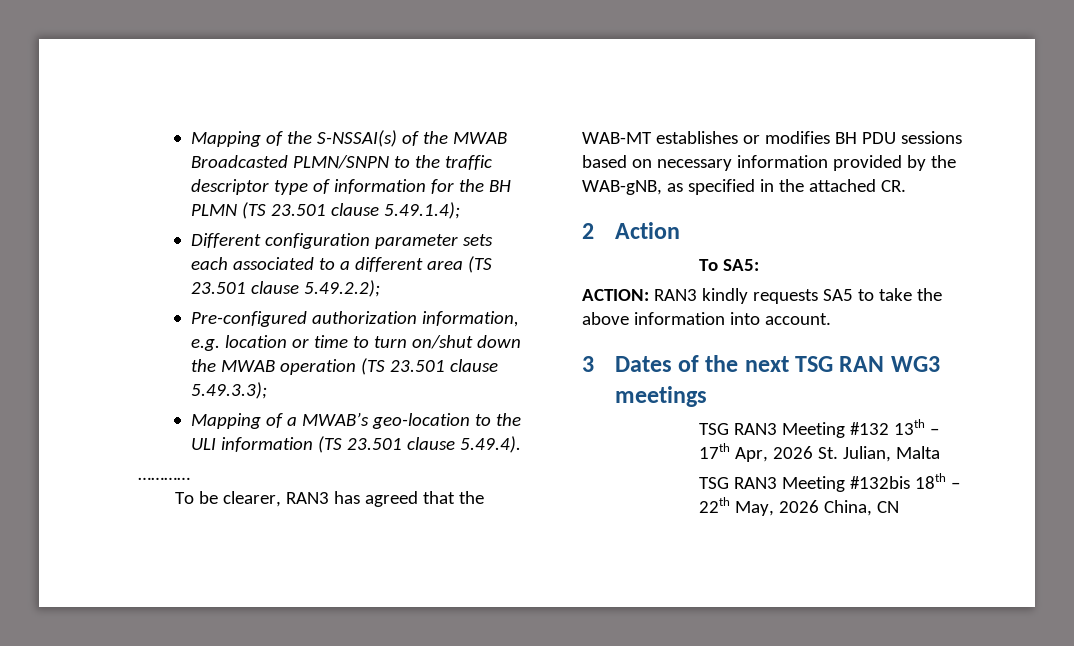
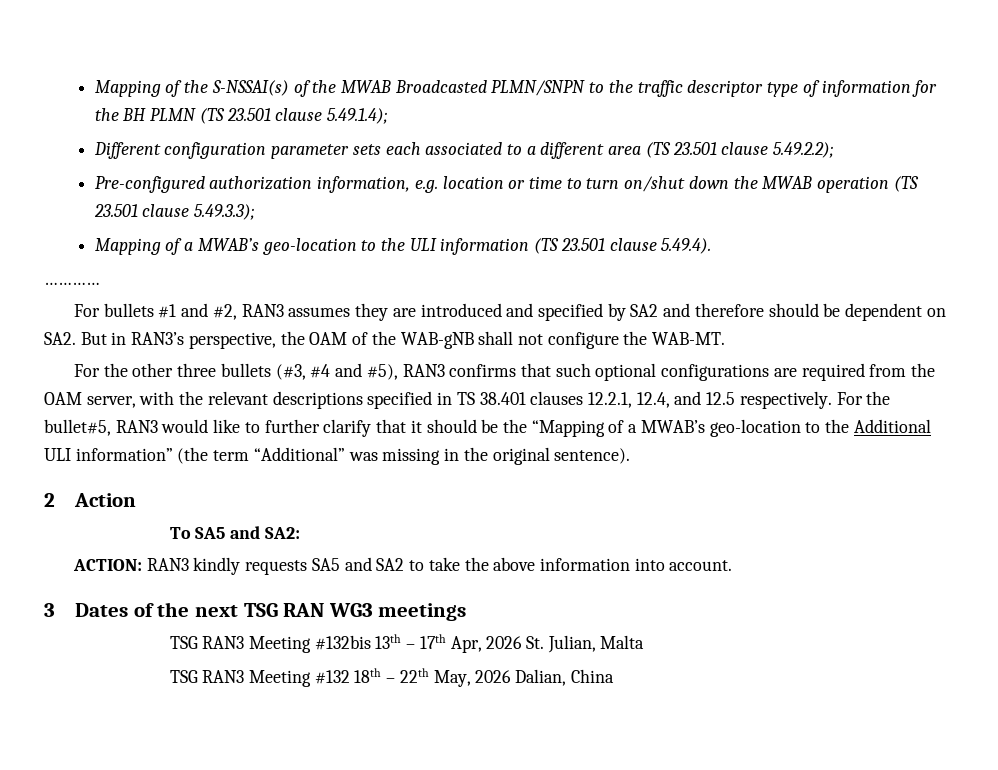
- To be clearer, RAN3 has agreed that the WAB-MT establishes or modifies BH PDU sessions based on necessary information provided by the WAB-gNB, as specified in the attached CR.
+ For bullets #1 and #2, RAN3 assumes they are introduced and specified by SA2 and therefore should be dependent on SA2. But in RAN3’s perspective, the OAM of the WAB-gNB shall not configure the WAB-MT.
+ For the other three bullets (#3, #4 and #5), RAN3 confirms that such optional configurations are required from the OAM server, with the relevant descriptions specified in TS 38.401 clauses 12.2.1, 12.4, and 12.5 respectively. For the bullet#5, RAN3 would like to further clarify that it should be the “Mapping of a MWAB’s geo-location to the Additional ULI information” (the term “Additional” was missing in the original sentence).
- To SA5:
+ To SA5 and SA2:
- ACTION: RAN3 kindly requests SA5 to take the above information into account.
+ ACTION: RAN3 kindly requests SA5 and SA2 to take the above information into account.
- TSG RAN3 Meeting #132 13th – 17th Apr, 2026 St. Julian, Malta
+ TSG RAN3 Meeting #132bis 13th – 17th Apr, 2026 St. Julian, Malta
- TSG RAN3 Meeting #132bis 18th – 22th May, 2026 China, CN
+ TSG RAN3 Meeting #132 18th – 22th May, 2026 Dalian, China

